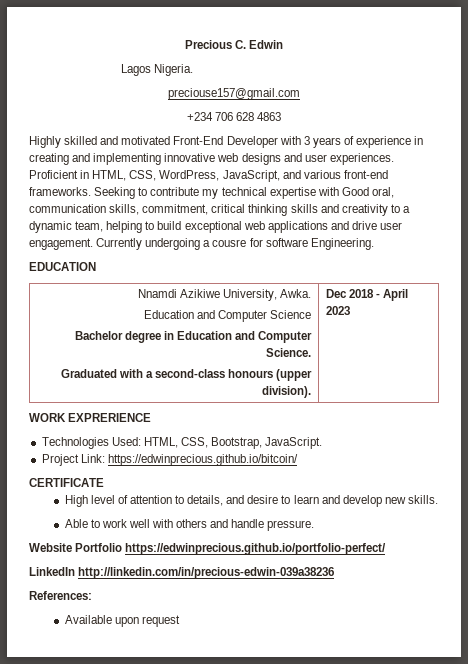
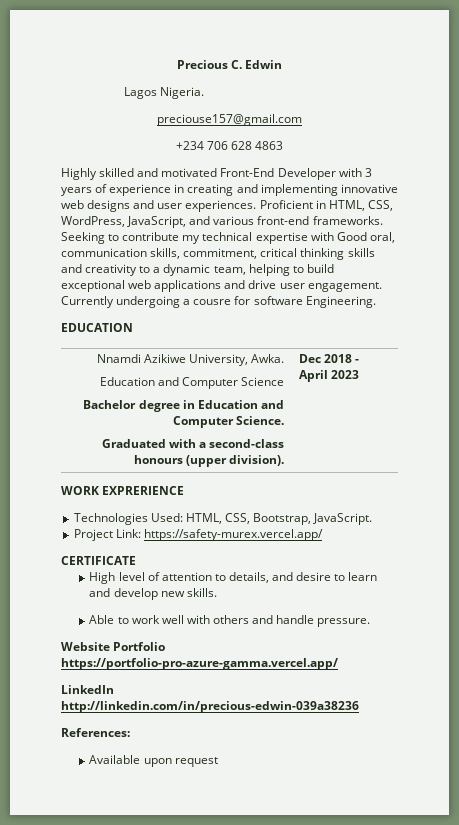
- Project Link: https://edwinprecious.github.io/bitcoin/
+ Project Link: https://safety-murex.vercel.app/
- Website Portfolio https://edwinprecious.github.io/portfolio-perfect/
+ Website Portfolio https://portfolio-pro-azure-gamma.vercel.app/

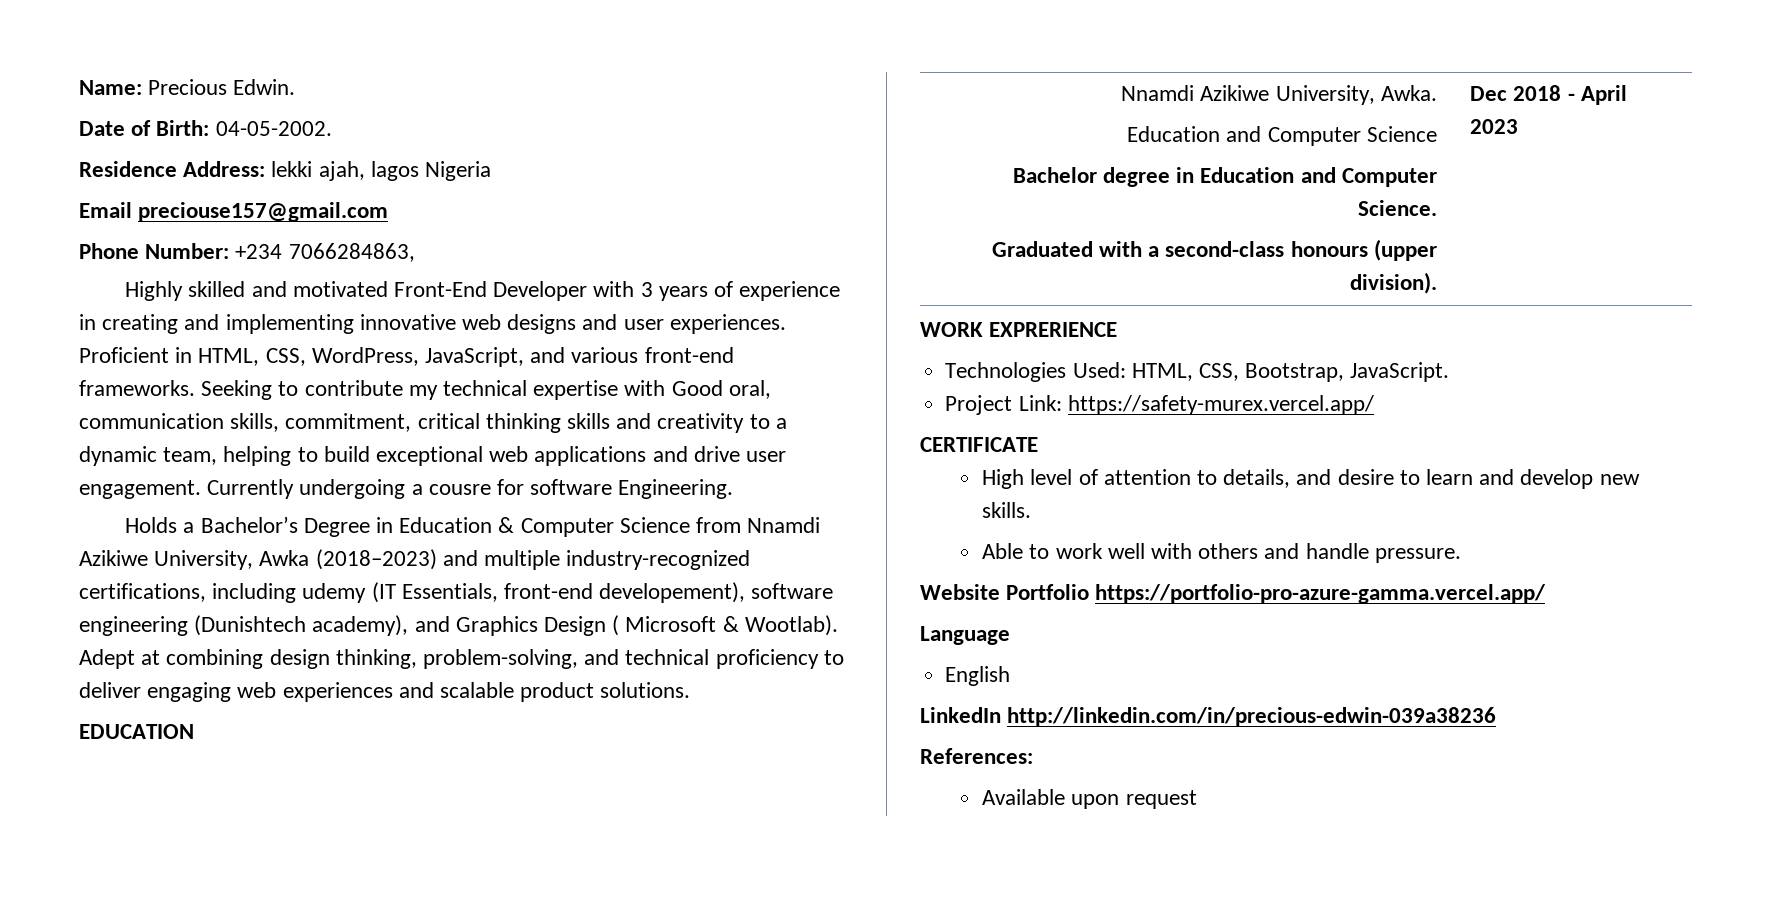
- Precious C. Edwin
- Lagos Nigeria.
- preciouse157@gmail.com
- +234 706 628 4863
+ Name: Precious Edwin.
+ Date of Birth: 04-05-2002.
+ Residence Address: lekki ajah, lagos Nigeria
+ Email preciouse157@gmail.com
+ Phone Number: +234 7066284863,
+ Holds a Bachelor’s Degree in Education & Computer Science from Nnamdi Azikiwe University, Awka (2018–2023) and multiple industry-recognized certifications, including udemy (IT Essentials, front-end developement), software engineering (Dunishtech academy), and Graphics Design ( Microsoft & Wootlab). Adept at combining design thinking, problem-solving, and technical proficiency to deliver engaging web experiences and scalable product solutions.
+ Language
+ English

